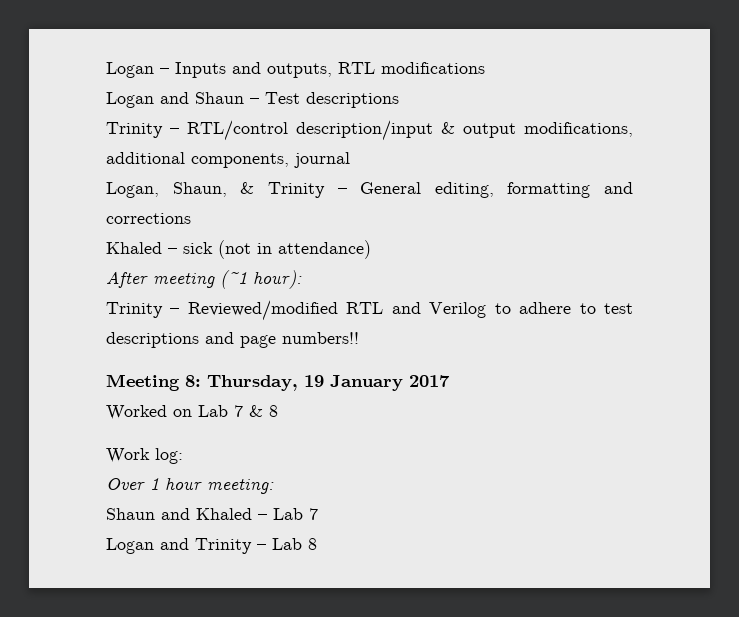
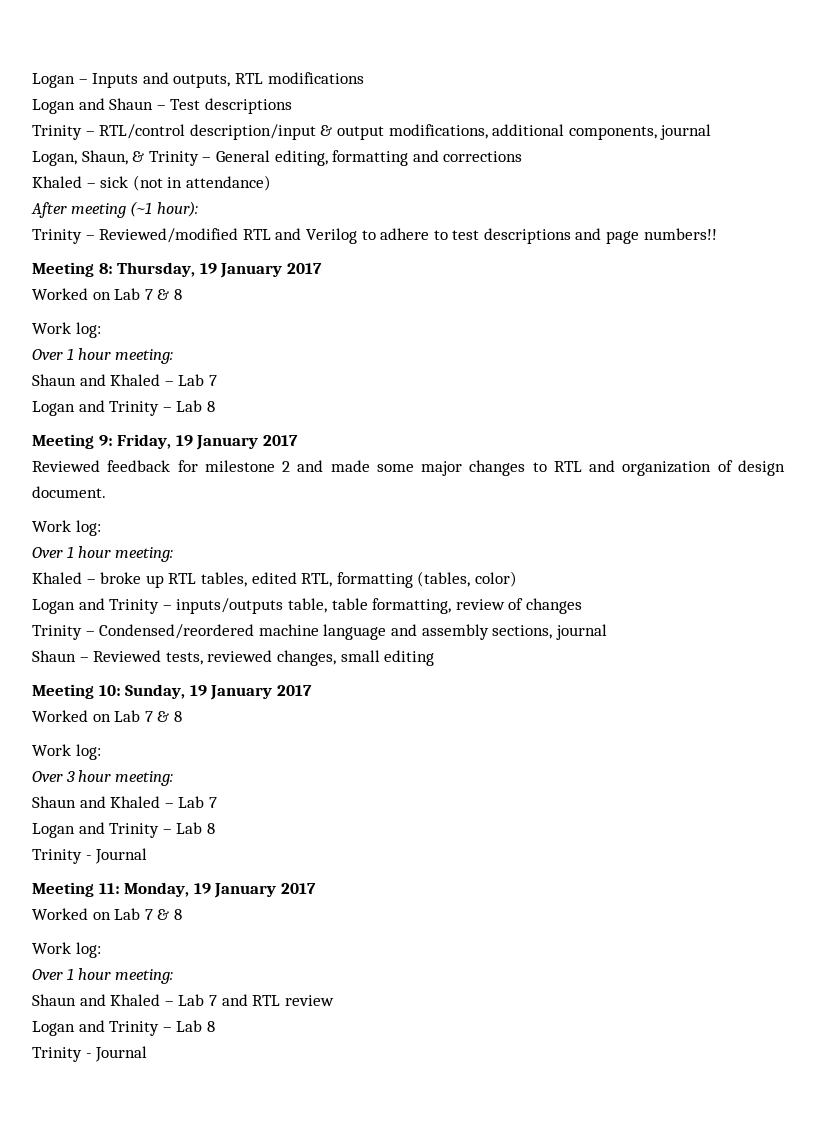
+ Meeting 9: Friday, 19 January 2017
+ Reviewed feedback for milestone 2 and made some major changes to RTL and organization of design document.
+ Work log:
+ Over 1 hour meeting:
+ Khaled – broke up RTL tables, edited RTL, formatting (tables, color)
+ Logan and Trinity – inputs/outputs table, table formatting, review of changes
+ Trinity – Condensed/reordered machine language and assembly sections, journal
+ Shaun – Reviewed tests, reviewed changes, small editing
+ Meeting 10: Sunday, 19 January 2017
+ Worked on Lab 7 & 8
+ Work log:
+ Over 3 hour meeting:
+ Shaun and Khaled – Lab 7
+ Logan and Trinity – Lab 8
+ Trinity - Journal
+ Meeting 11: Monday, 19 January 2017
+ Worked on Lab 7 & 8
+ Work log:
+ Over 1 hour meeting:
+ Shaun and Khaled – Lab 7 and RTL review
+ Logan and Trinity – Lab 8
+ Trinity - Journal

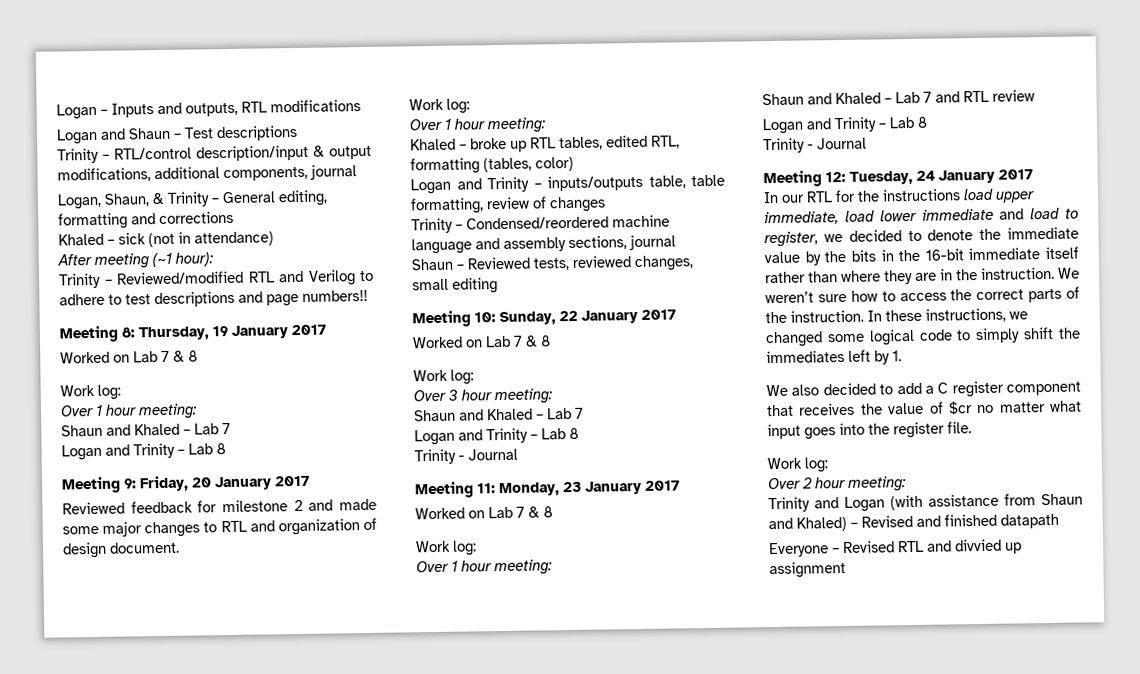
- Meeting 9: Friday, 19 January 2017
+ Meeting 9: Friday, 20 January 2017
- Meeting 10: Sunday, 19 January 2017
+ Meeting 10: Sunday, 22 January 2017
- Meeting 11: Monday, 19 January 2017
+ Meeting 11: Monday, 23 January 2017
+ Meeting 12: Tuesday, 24 January 2017
+ In our RTL for the instructions load upper immediate, load lower immediate and load to register, we decided to denote the immediate value by the bits in the 16-bit immediate itself rather than where they are in the instruction. We weren’t sure how to access the correct parts of the instruction. In these instructions, we changed some logical code to simply shift the immediates left by 1.
+ We also decided to add a C register component that receives the value of $cr no matter what input goes into the register file.
+ Work log:
+ Over 2 hour meeting:
+ Trinity and Logan (with assistance from Shaun and Khaled) – Revised and finished datapath
+ Everyone – Revised RTL and divvied up assignment

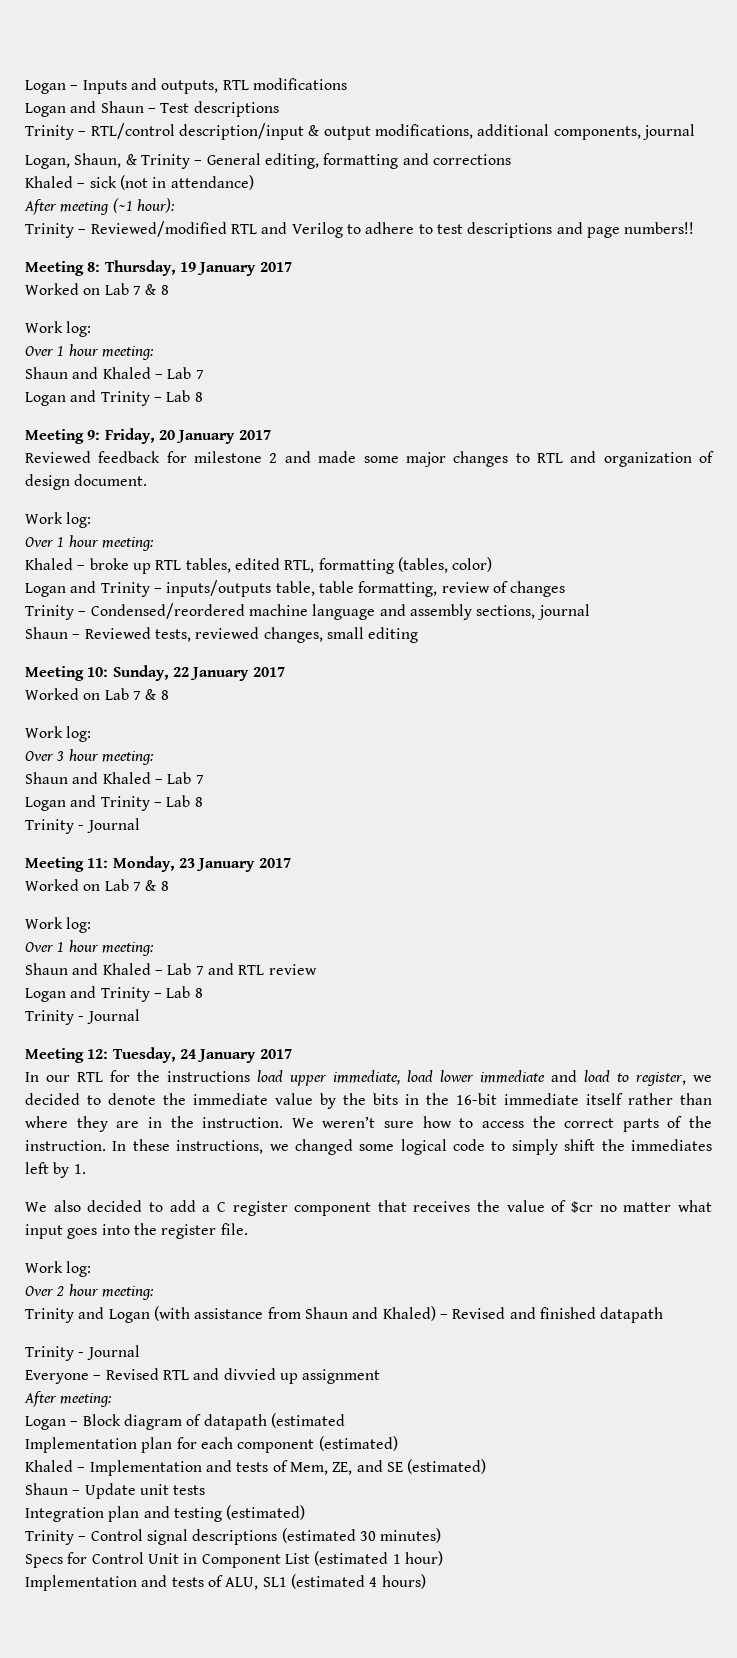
  Trinity and Logan (with assistance from Shaun and Khaled) – Revised and finished datapath
+ Trinity - Journal
+ After meeting:
+ Logan – Block diagram of datapath (estimated
+ Implementation plan for each component (estimated)
+ Khaled – Implementation and tests of Mem, ZE, and SE (estimated)
+ Shaun – Update unit tests
+ Integration plan and testing (estimated)
+ Trinity – Control signal descriptions (estimated 30 minutes)
+ Specs for Control Unit in Component List (estimated 1 hour)
+ Implementation and tests of ALU, SL1 (estimated 4 hours)

